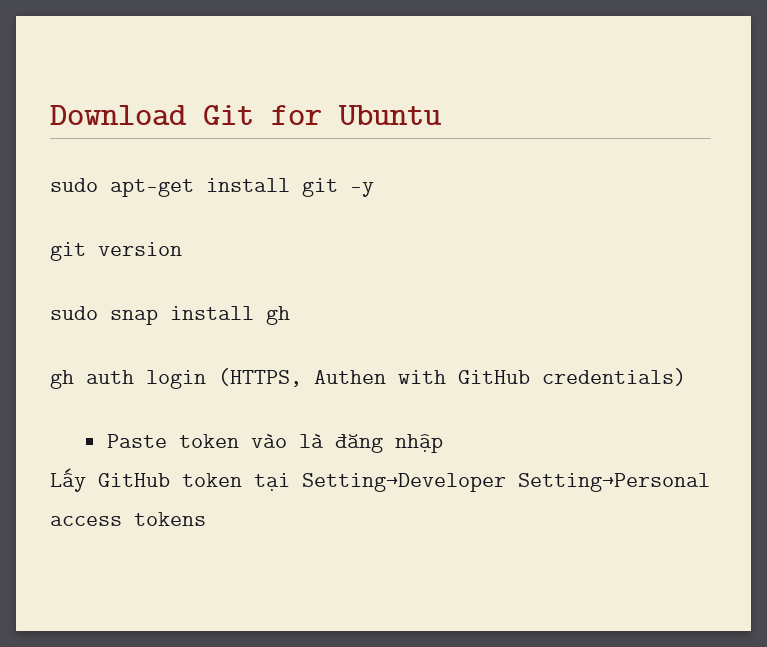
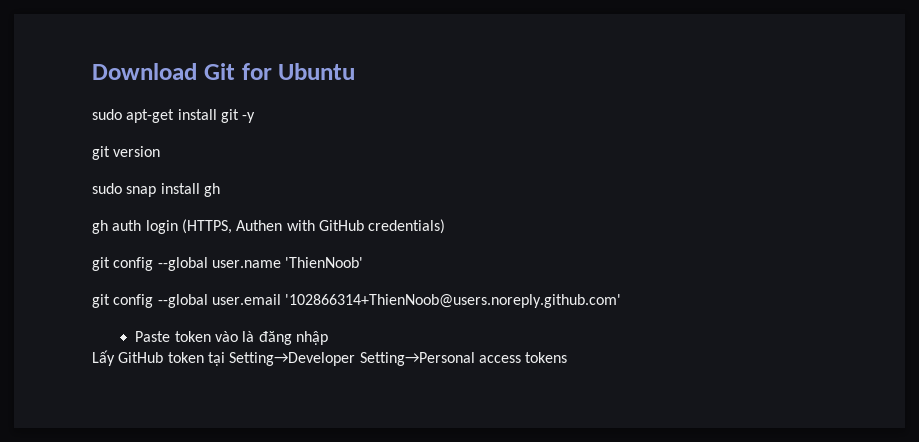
+ git config --global user.name 'ThienNoob'
+ git config --global user.email '102866314+ThienNoob@users.noreply.github.com'

